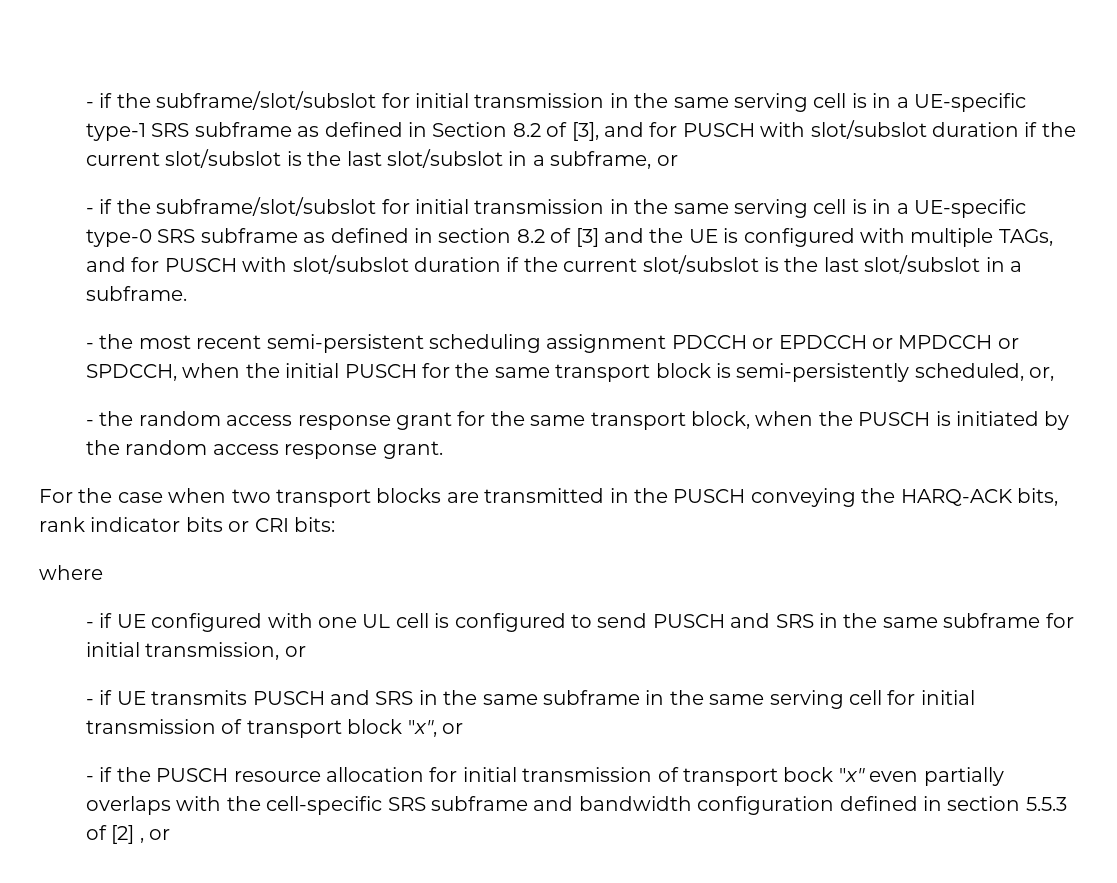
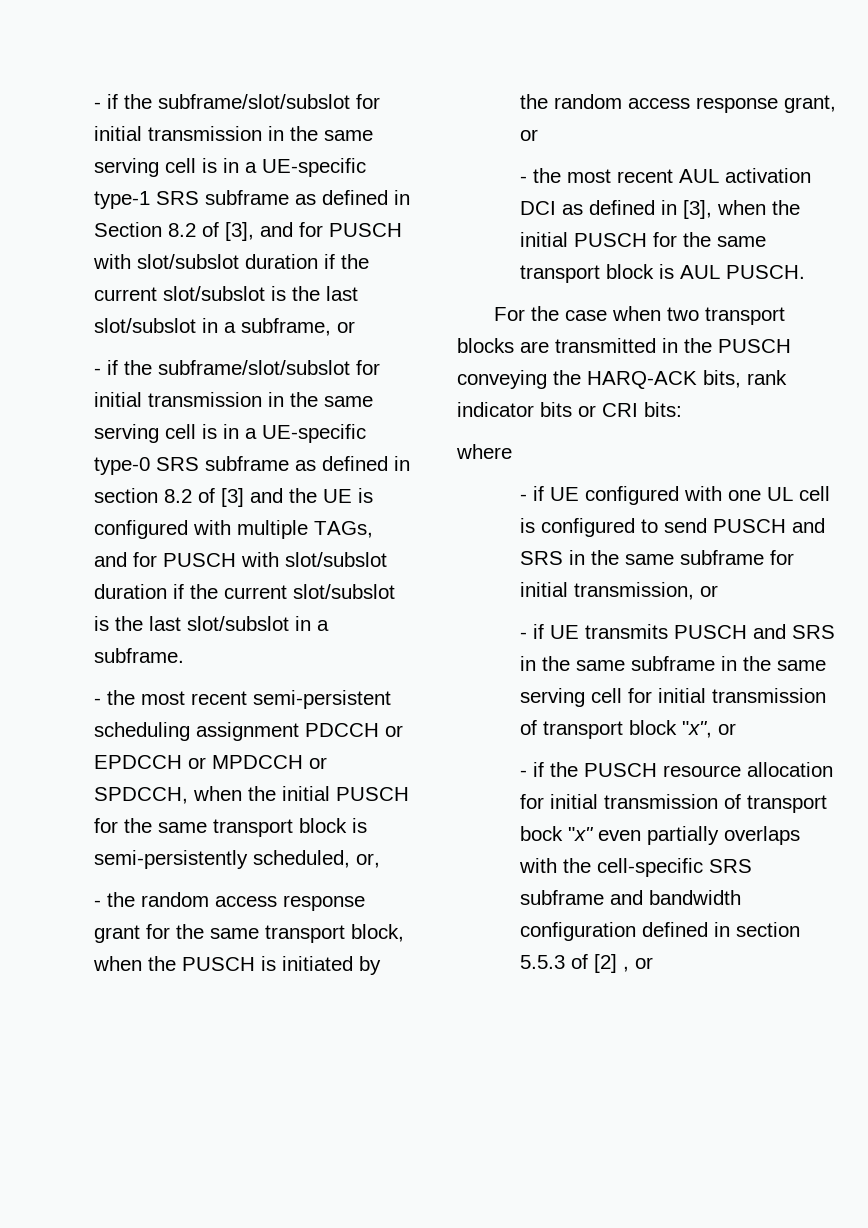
- - the random access response grant for the same transport block, when the PUSCH is initiated by the random access response grant.
+ - the random access response grant for the same transport block, when the PUSCH is initiated by the random access response grant, or
+ - the most recent AUL activation DCI as defined in [3], when the initial PUSCH for the same transport block is AUL PUSCH.

